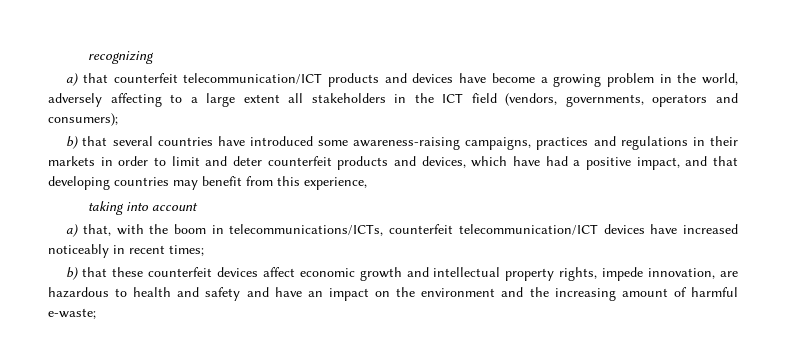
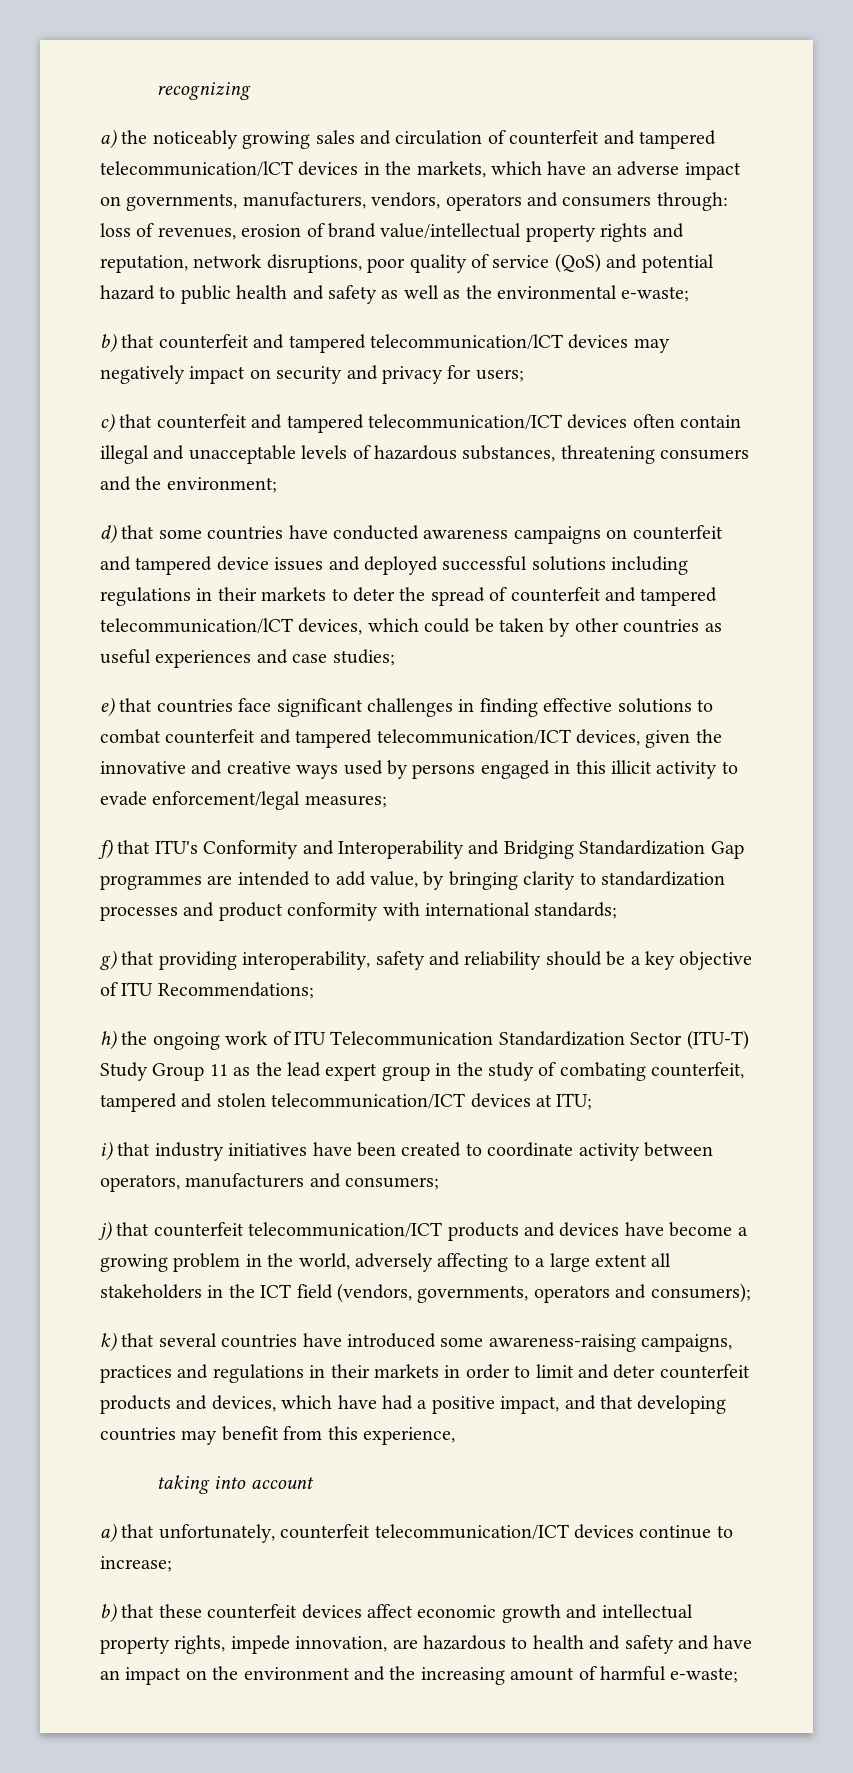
- a) that counterfeit telecommunication/ICT products and devices have become a growing problem in the world, adversely affecting to a large extent all stakeholders in the ICT field (vendors, governments, operators and consumers);
+ a) the noticeably growing sales and circulation of counterfeit and tampered telecommunication/lCT devices in the markets, which have an adverse impact on governments, manufacturers, vendors, operators and consumers through: loss of revenues, erosion of brand value/intellectual property rights and reputation, network disruptions, poor quality of service (QoS) and potential hazard to public health and safety as well as the environmental e-waste;
+ b) that counterfeit and tampered telecommunication/lCT devices may negatively impact on security and privacy for users;
+ c) that counterfeit and tampered telecommunication/ICT devices often contain illegal and unacceptable levels of hazardous substances, threatening consumers and the environment;
+ d) that some countries have conducted awareness campaigns on counterfeit and tampered device issues and deployed successful solutions including regulations in their markets to deter the spread of counterfeit and tampered telecommunication/lCT devices, which could be taken by other countries as useful experiences and case studies;
+ e) that countries face significant challenges in finding effective solutions to combat counterfeit and tampered telecommunication/ICT devices, given the innovative and creative ways used by persons engaged in this illicit activity to evade enforcement/legal measures;
+ f) that ITU's Conformity and Interoperability and Bridging Standardization Gap programmes are intended to add value, by bringing clarity to standardization processes and product conformity with international standards;
+ g) that providing interoperability, safety and reliability should be a key objective of ITU Recommendations;
+ h) the ongoing work of ITU Telecommunication Standardization Sector (ITU-T) Study Group 11 as the lead expert group in the study of combating counterfeit, tampered and stolen telecommunication/ICT devices at ITU;
+ i) that industry initiatives have been created to coordinate activity between operators, manufacturers and consumers;
+ j) that counterfeit telecommunication/ICT products and devices have become a growing problem in the world, adversely affecting to a large extent all stakeholders in the ICT field (vendors, governments, operators and consumers);
- b) that several countries have introduced some awareness-raising campaigns, practices and regulations in their markets in order to limit and deter counterfeit products and devices, which have had a positive impact, and that developing countries may benefit from this experience,
+ k) that several countries have introduced some awareness-raising campaigns, practices and regulations in their markets in order to limit and deter counterfeit products and devices, which have had a positive impact, and that developing countries may benefit from this experience,
- a) that, with the boom in telecommunications/ICTs, counterfeit telecommunication/ICT devices have increased noticeably in recent times;
+ a) that unfortunately, counterfeit telecommunication/ICT devices continue to increase;

